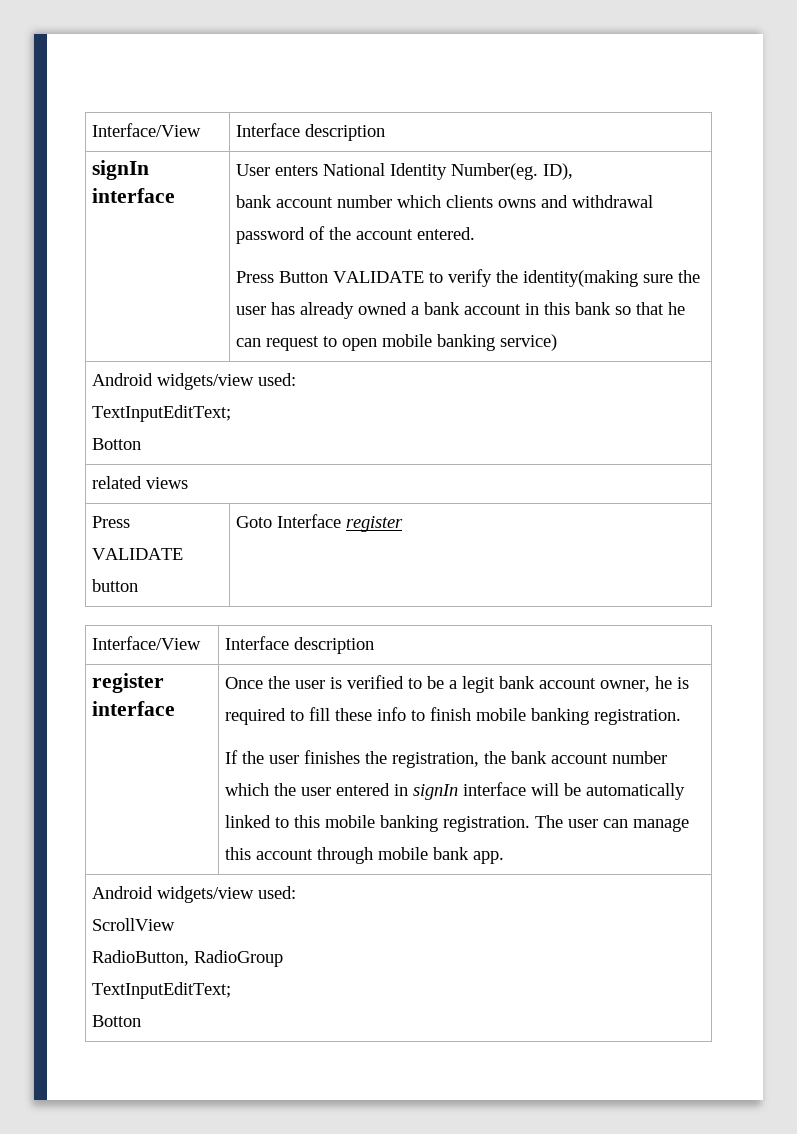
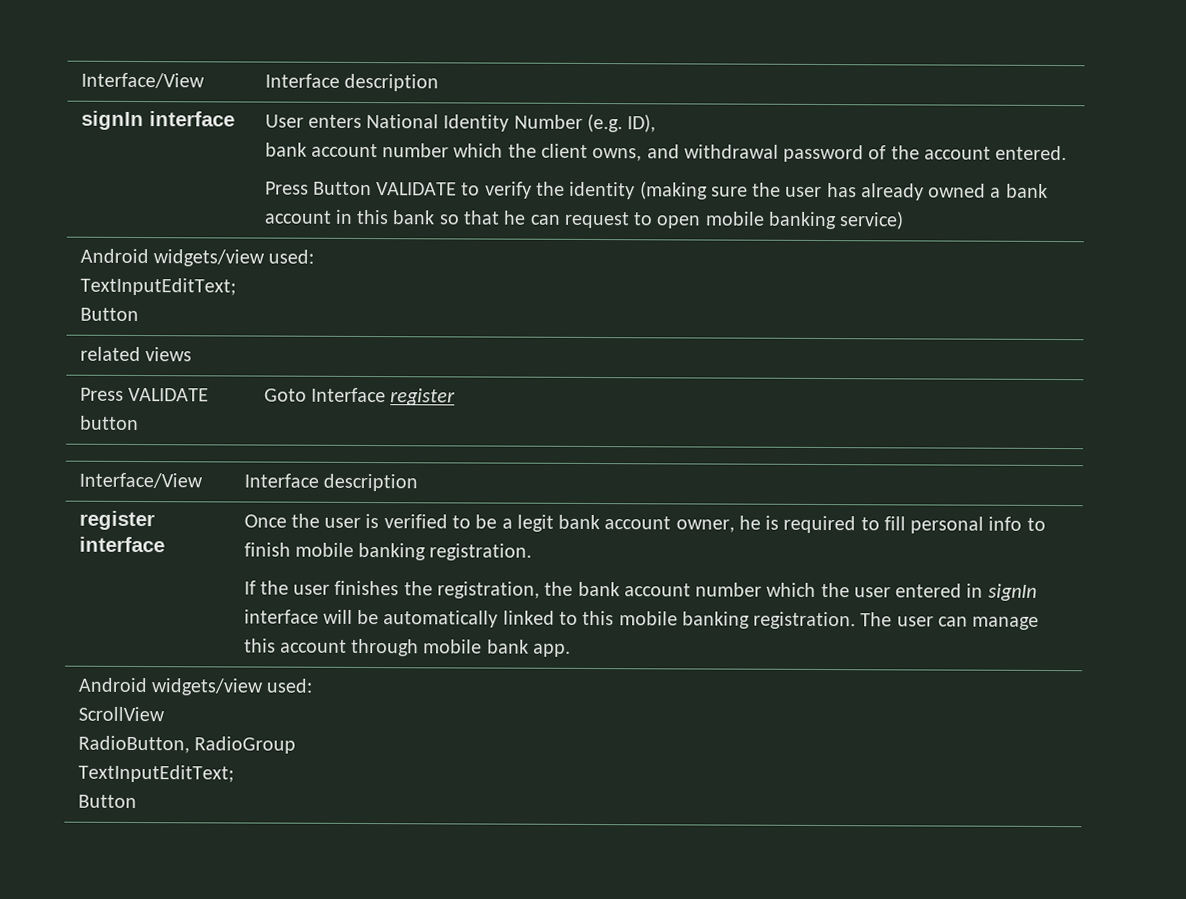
- User enters National Identity Number(eg. ID),
+ User enters National Identity Number (e.g. ID),
- bank account number which clients owns and withdrawal password of the account entered.
+ bank account number which the client owns, and withdrawal password of the account entered.
- Press Button VALIDATE to verify the identity(making sure the user has already owned a bank account in this bank so that he can request to open mobile banking service)
+ Press Button VALIDATE to verify the identity (making sure the user has already owned a bank account in this bank so that he can request to open mobile banking service)
  Android widgets/view used:
  TextInputEditText;
- Botton
+ Button
- Once the user is verified to be a legit bank account owner, he is required to fill these info to finish mobile banking registration.
+ Once the user is verified to be a legit bank account owner, he is required to fill personal info to finish mobile banking registration.
  The user can manage this account through mobile bank app.
  Android widgets/view used:
  ScrollView
  RadioButton, RadioGroup
  TextInputEditText;
- Botton
+ Button

